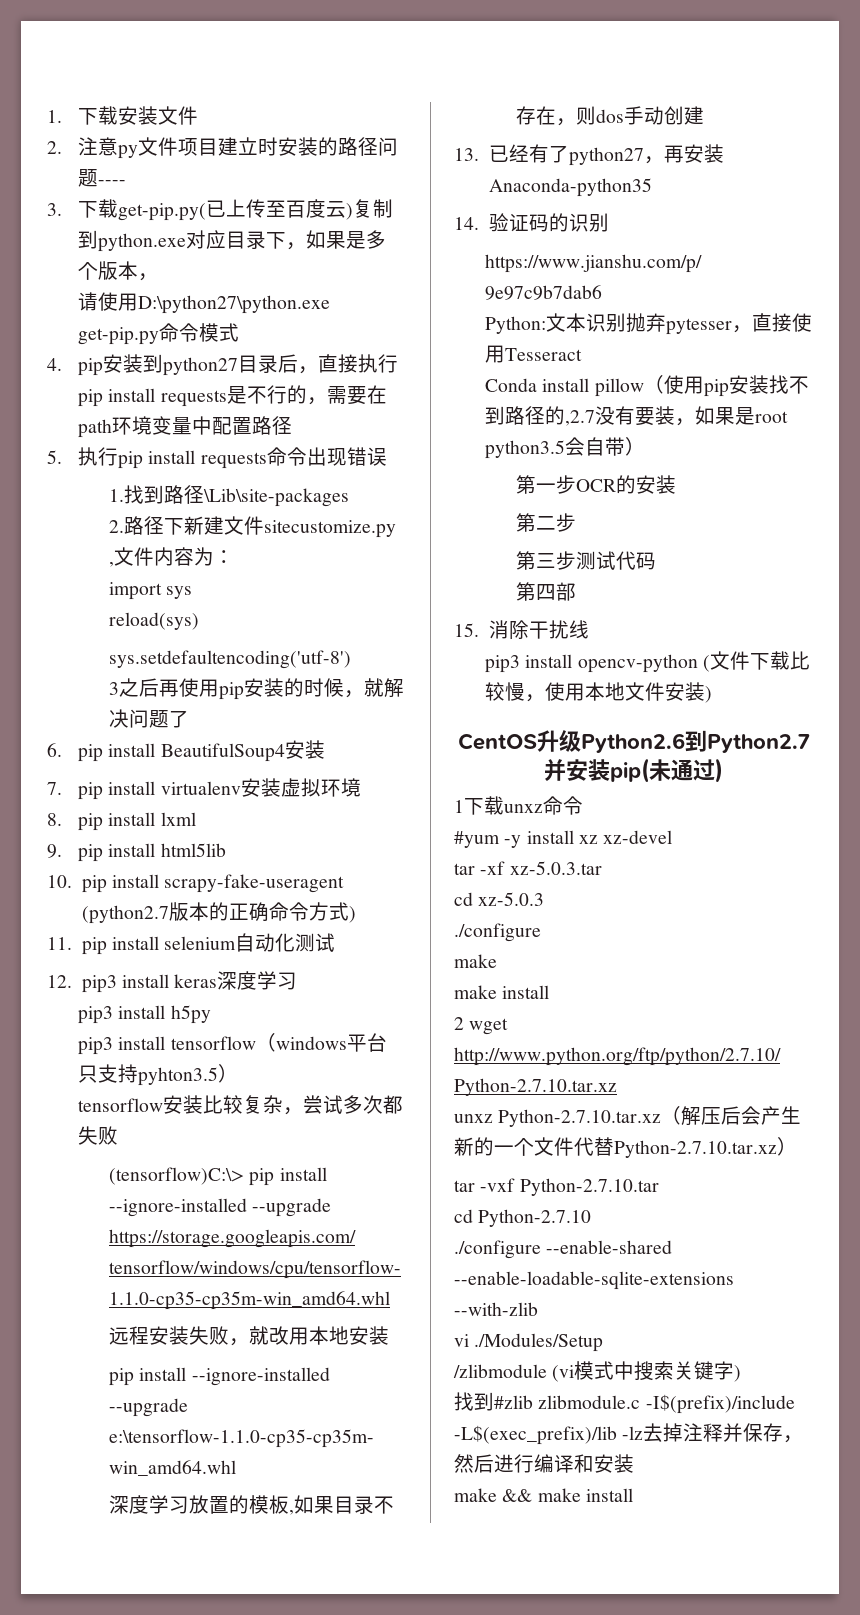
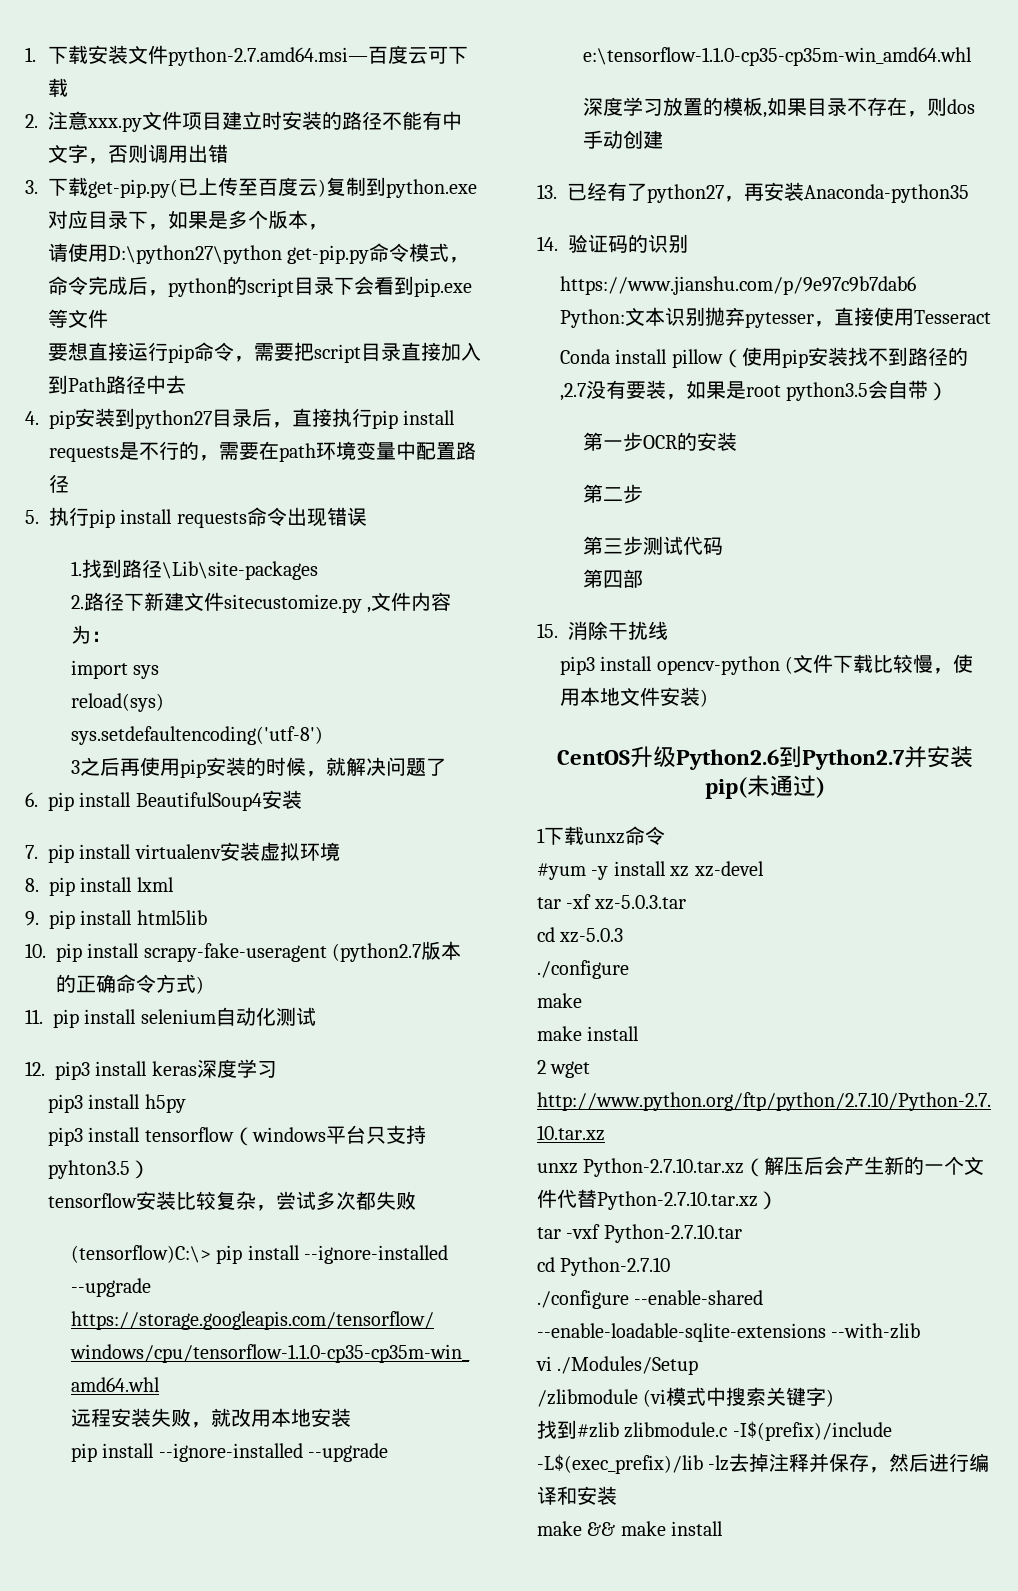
- 1.下载安装文件
+ 1.下载安装文件python-2.7.amd64.msi—百度云可下载
- 2.注意py文件项目建立时安装的路径问题----
+ 2.注意xxx.py文件项目建立时安装的路径不能有中文字，否则调用出错
- 请使用D:\python27\python.exe get-pip.py命令模式
+ 请使用D:\python27\python get-pip.py命令模式，命令完成后，python的script目录下会看到pip.exe等文件
+ 要想直接运行pip命令，需要把script目录直接加入到Path路径中去

